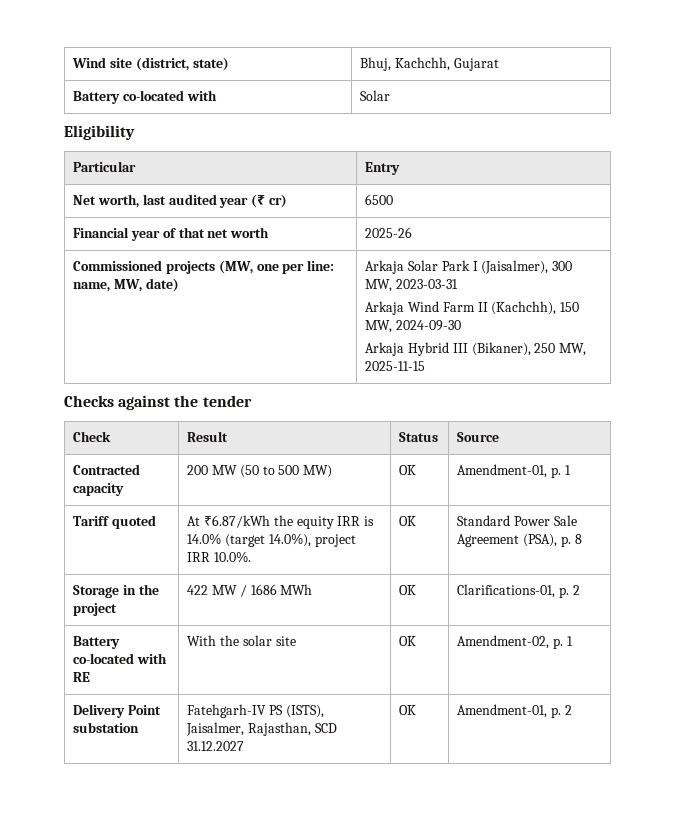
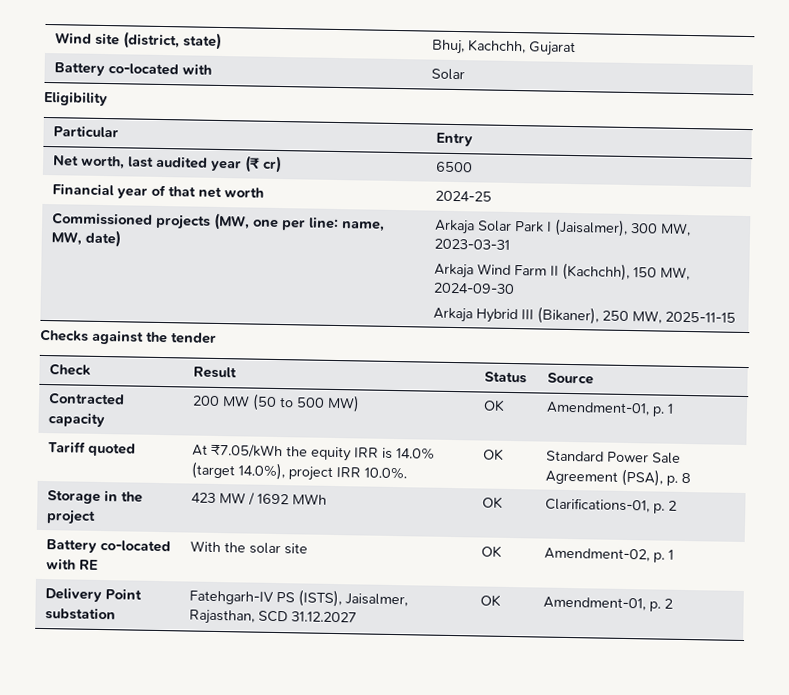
- Financial year of that net worth | 2025-26
+ Financial year of that net worth | 2024-25
- Tariff quoted | At ₹6.87/kWh the equity IRR is 14.0% (target 14.0%), project IRR 10.0%. | OK | Standard Power Sale Agreement (PSA), p. 8
+ Tariff quoted | At ₹7.05/kWh the equity IRR is 14.0% (target 14.0%), project IRR 10.0%. | OK | Standard Power Sale Agreement (PSA), p. 8
- Storage in the project | 422 MW / 1686 MWh | OK | Clarifications-01, p. 2
+ Storage in the project | 423 MW / 1692 MWh | OK | Clarifications-01, p. 2

